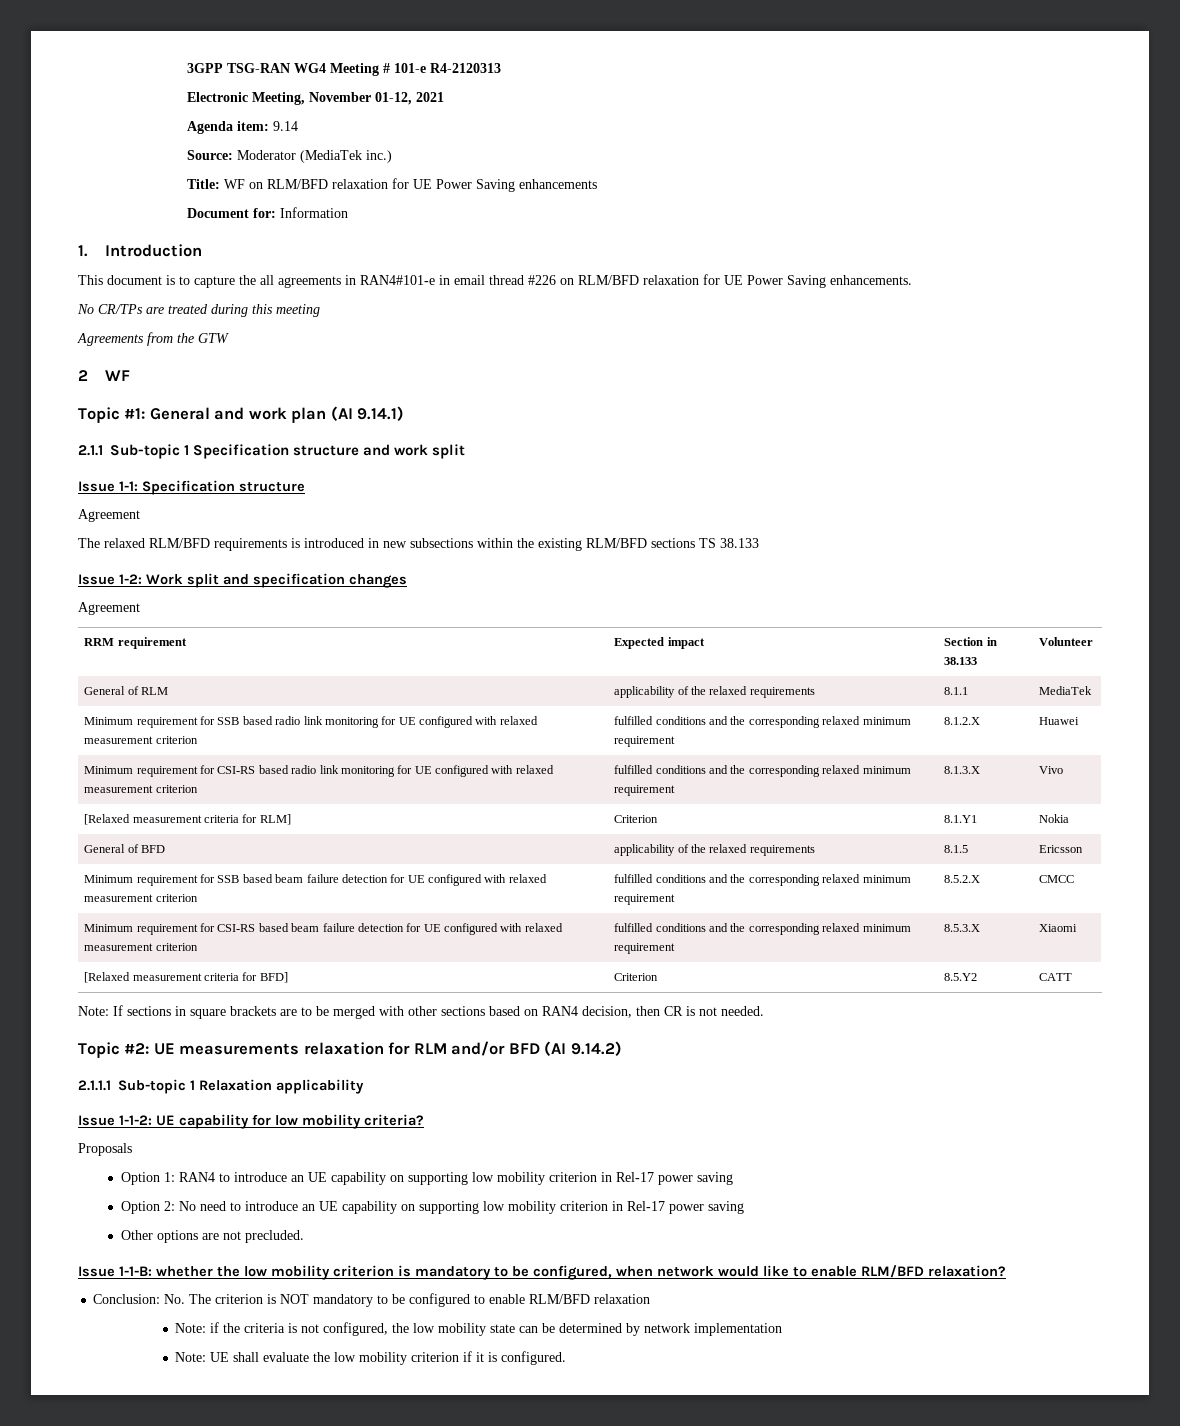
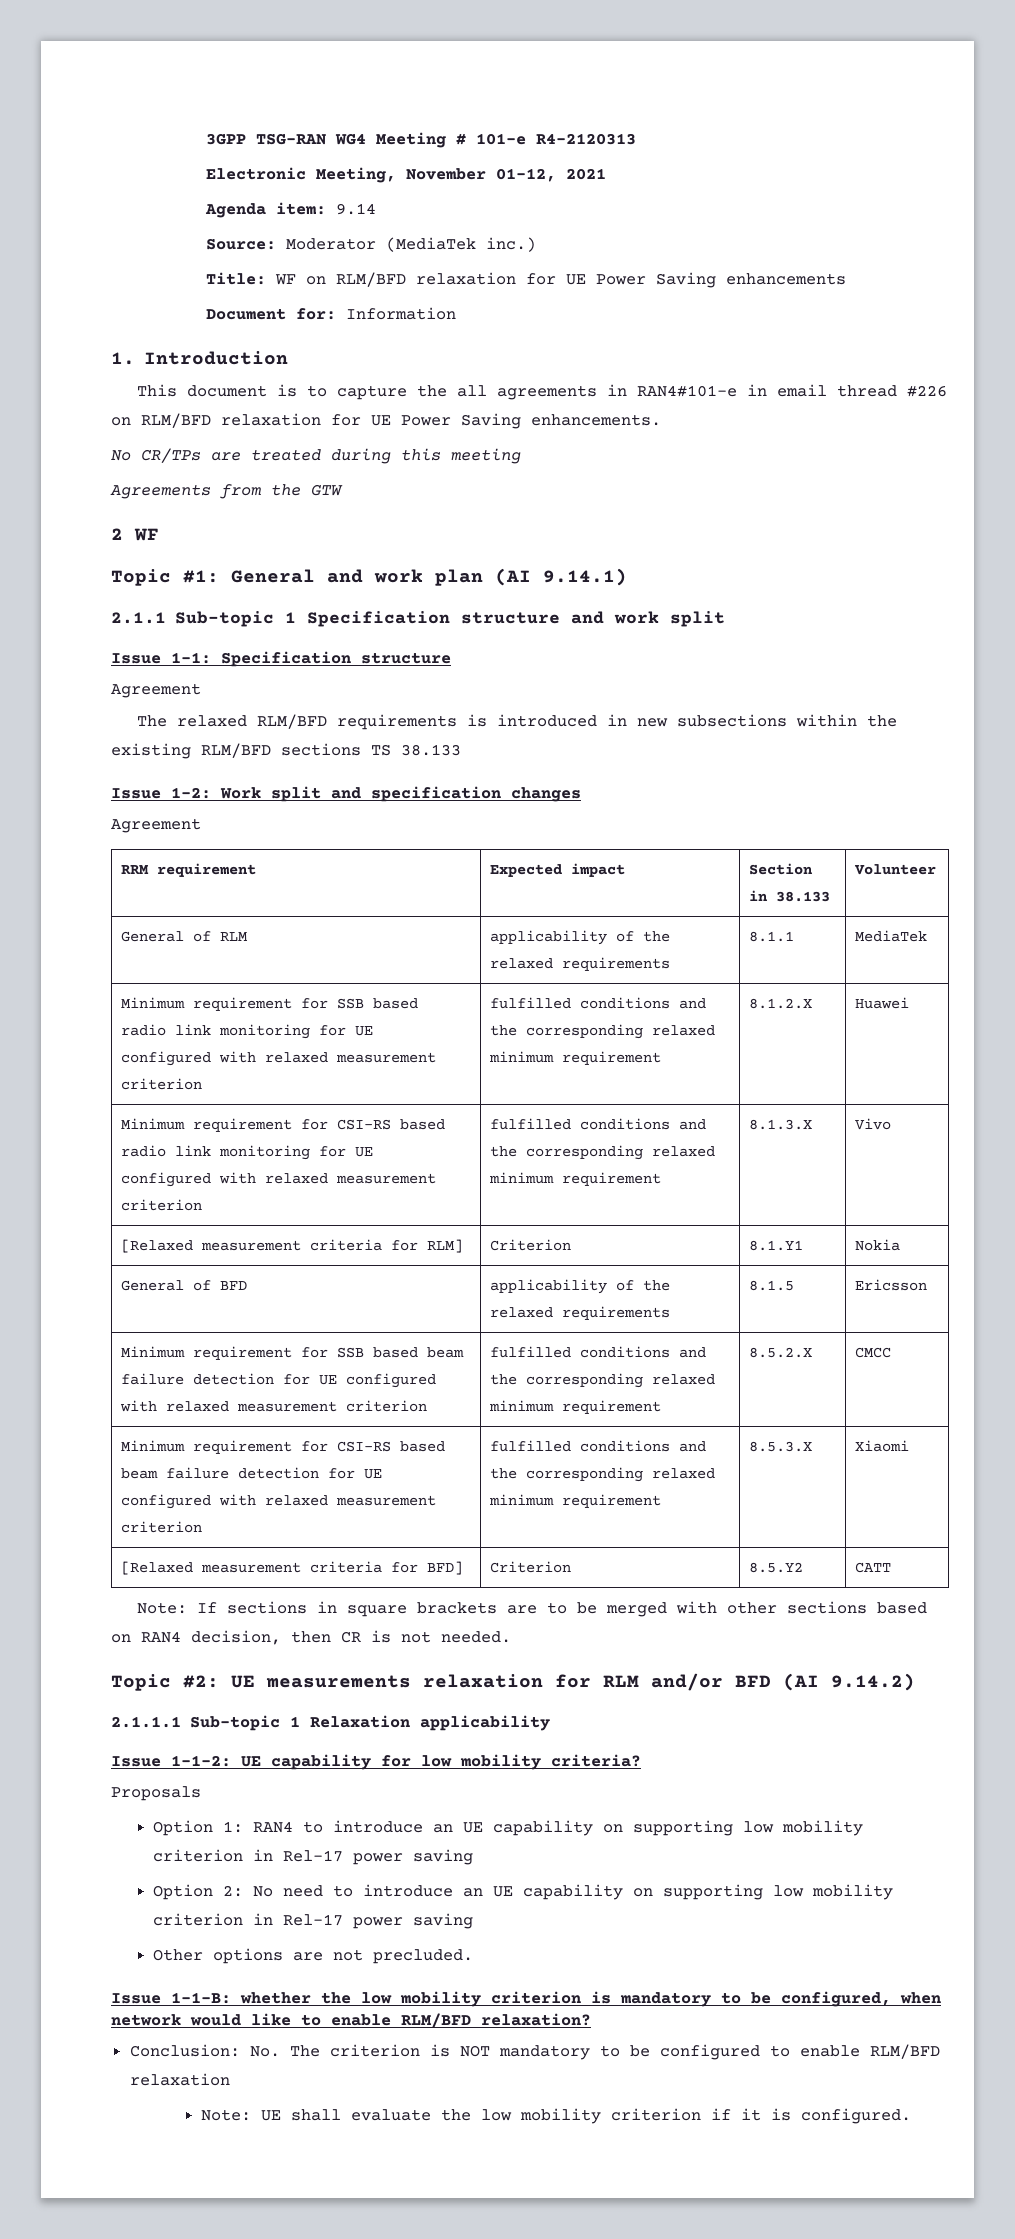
- Note: if the criteria is not configured, the low mobility state can be determined by network implementation

